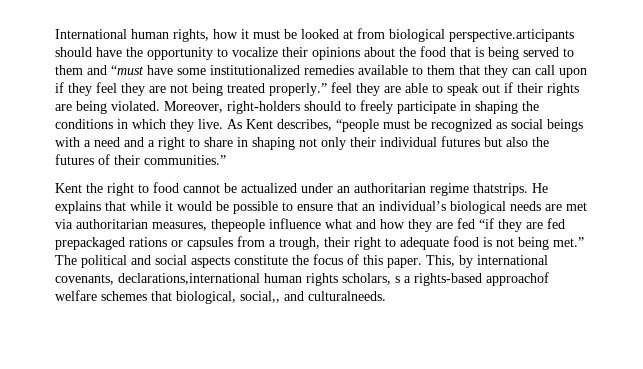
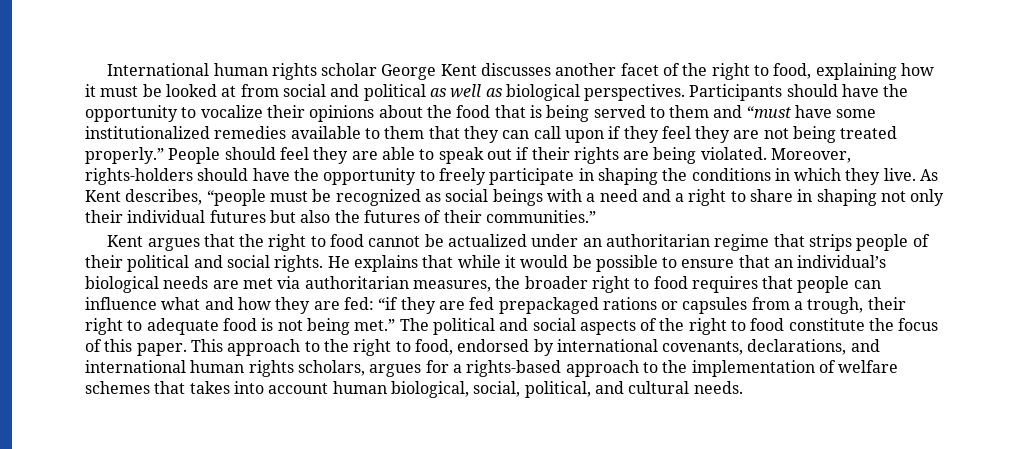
- International human rights, how it must be looked at from biological perspective.articipants should have the opportunity to vocalize their opinions about the food that is being served to them and “must have some institutionalized remedies available to them that they can call upon if they feel they are not being treated properly.” feel they are able to speak out if their rights are being violated.
+ International human rights scholar George Kent discusses another facet of the right to food, explaining how it must be looked at from social and political as well as biological perspectives. Participants should have the opportunity to vocalize their opinions about the food that is being served to them and “must have some institutionalized remedies available to them that they can call upon if they feel they are not being treated properly.” People should feel they are able to speak out if their rights are being violated.
- Moreover, right-holders should to freely participate in shaping the conditions in which they live.
+ Moreover, rights-holders should have the opportunity to freely participate in shaping the conditions in which they live.
- Kent the right to food cannot be actualized under an authoritarian regime thatstrips.
+ Kent argues that the right to food cannot be actualized under an authoritarian regime that strips people of their political and social rights.
- He explains that while it would be possible to ensure that an individual’s biological needs are met via authoritarian measures, thepeople influence what and how they are fed “if they are fed prepackaged rations or capsules from a trough, their right to adequate food is not being met.”
+ He explains that while it would be possible to ensure that an individual’s biological needs are met via authoritarian measures, the broader right to food requires that people can influence what and how they are fed: “if they are fed prepackaged rations or capsules from a trough, their right to adequate food is not being met.”
- The political and social aspects constitute the focus of this paper.
+ The political and social aspects of the right to food constitute the focus of this paper.
- This, by international covenants, declarations,international human rights scholars, s a rights-based approachof welfare schemes that biological, social,, and culturalneeds.
+ This approach to the right to food, endorsed by international covenants, declarations, and international human rights scholars, argues for a rights-based approach to the implementation of welfare schemes that takes into account human biological, social, political, and cultural needs.

